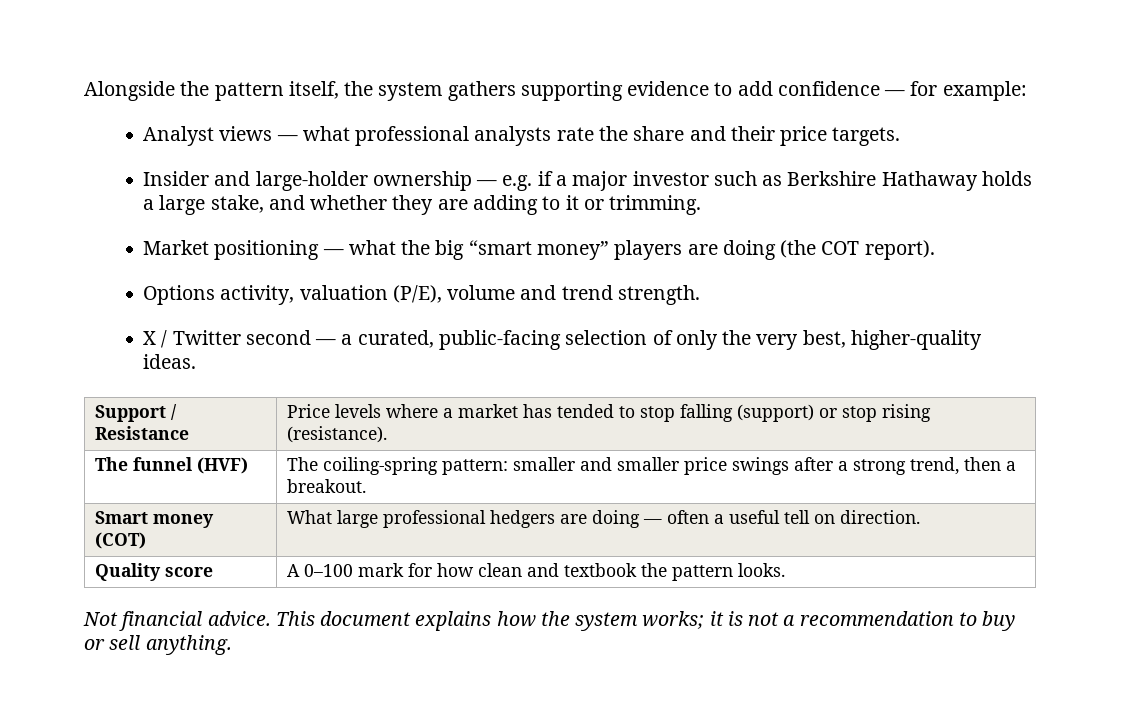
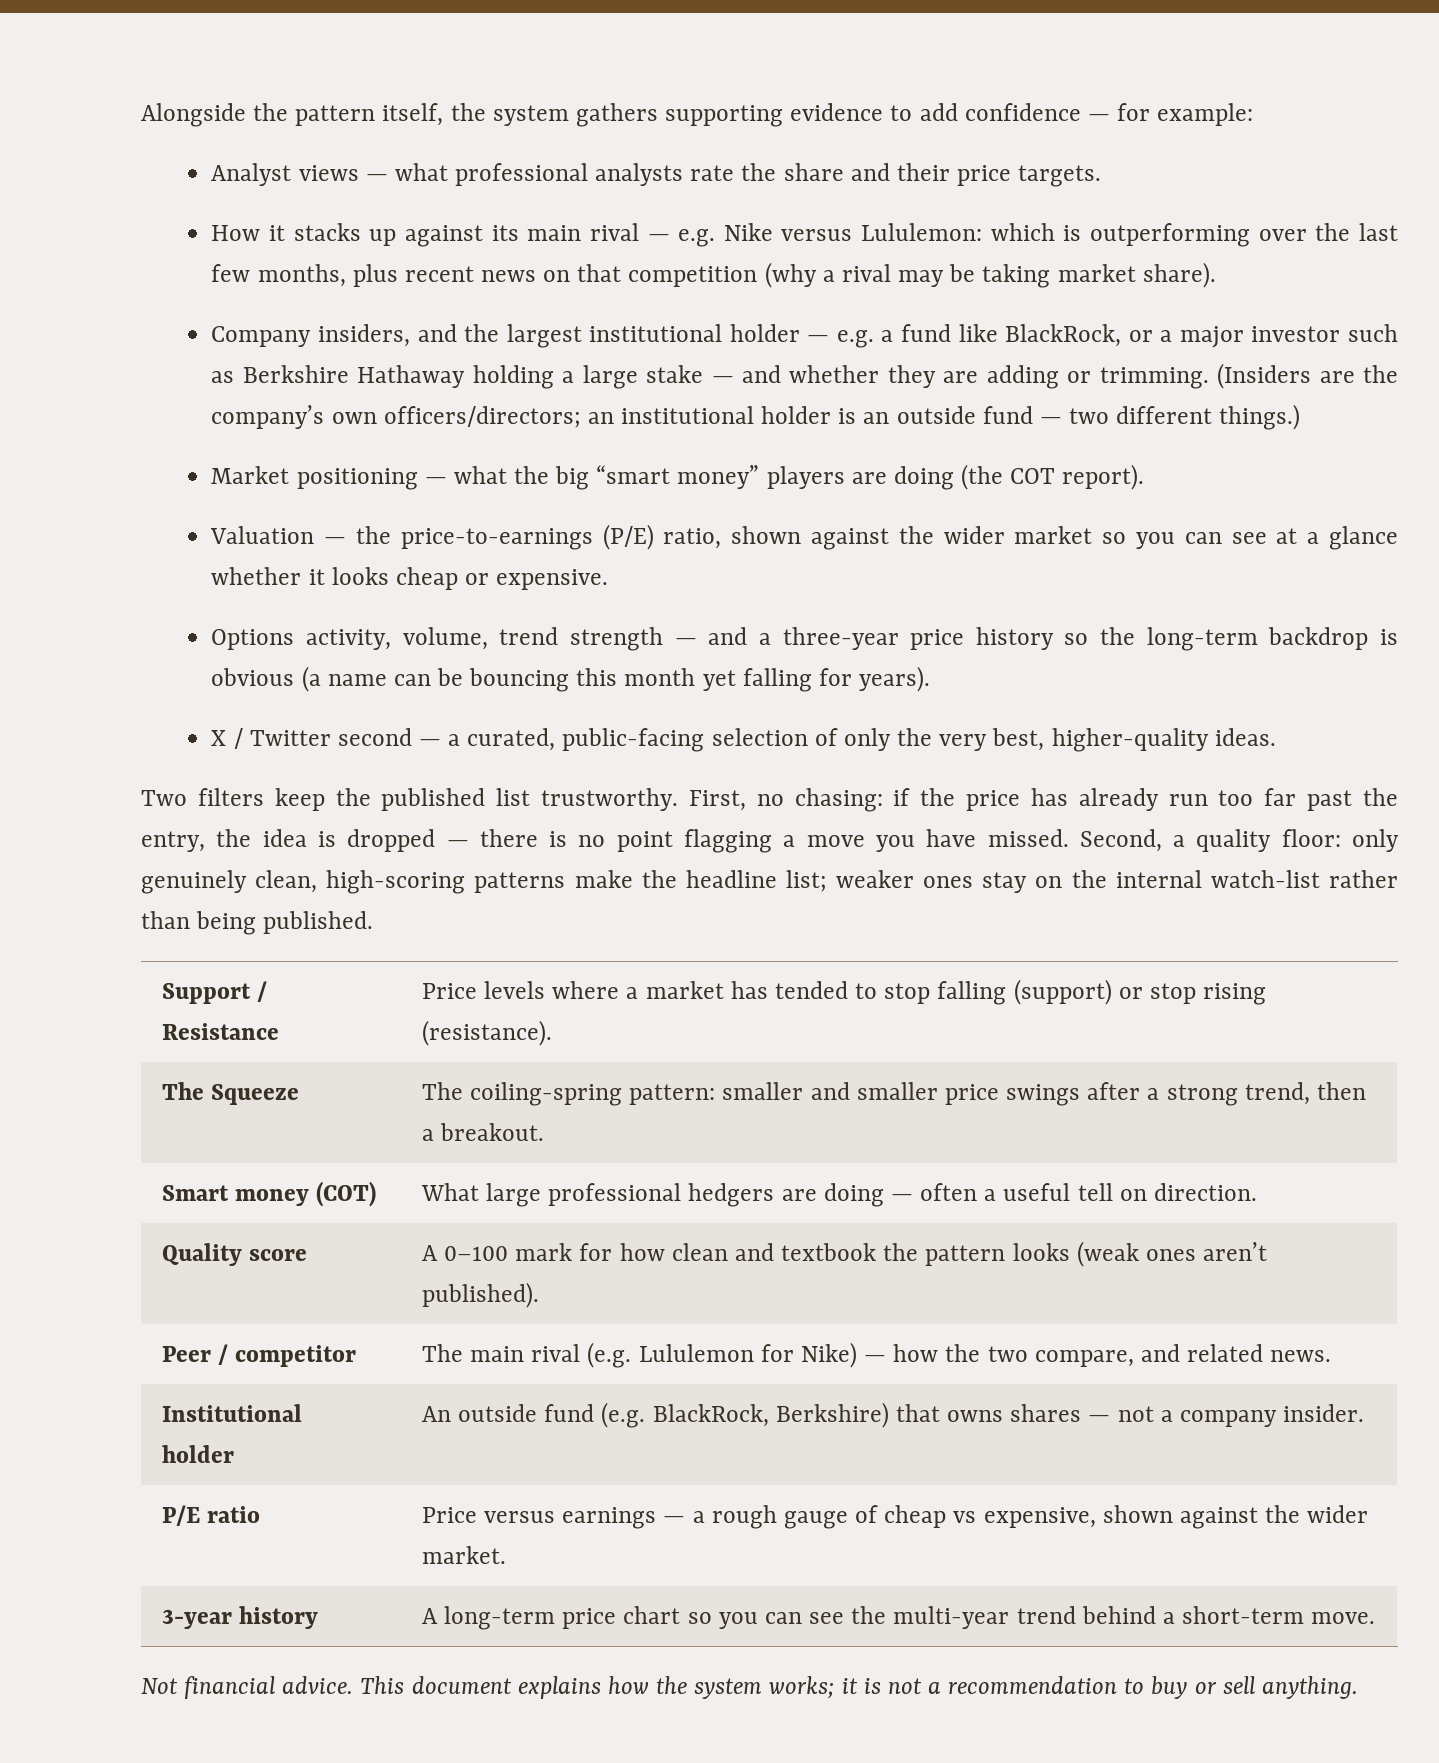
- Insider and large-holder ownership — e.g. if a major investor such as Berkshire Hathaway holds a large stake, and whether they are adding to it or trimming.
+ How it stacks up against its main rival — e.g. Nike versus Lululemon: which is outperforming over the last few months, plus recent news on that competition (why a rival may be taking market share).
+ Company insiders, and the largest institutional holder — e.g. a fund like BlackRock, or a major investor such as Berkshire Hathaway holding a large stake — and whether they are adding or trimming. (Insiders are the company’s own officers/directors; an institutional holder is an outside fund — two different things.)
- Options activity, valuation (P/E), volume and trend strength.
+ Valuation — the price-to-earnings (P/E) ratio, shown against the wider market so you can see at a glance whether it looks cheap or expensive.
+ Options activity, volume, trend strength — and a three-year price history so the long-term backdrop is obvious (a name can be bouncing this month yet falling for years).
+ Two filters keep the published list trustworthy. First, no chasing: if the price has already run too far past the entry, the idea is dropped — there is no point flagging a move you have missed. Second, a quality floor: only genuinely clean, high-scoring patterns make the headline list; weaker ones stay on the internal watch-list rather than being published.
- The funnel (HVF) | The coiling-spring pattern: smaller and smaller price swings after a strong trend, then a breakout.
+ The Squeeze | The coiling-spring pattern: smaller and smaller price swings after a strong trend, then a breakout.
- Quality score | A 0–100 mark for how clean and textbook the pattern looks.
+ Quality score | A 0–100 mark for how clean and textbook the pattern looks (weak ones aren’t published).
+ Peer / competitor | The main rival (e.g. Lululemon for Nike) — how the two compare, and related news.
+ Institutional holder | An outside fund (e.g. BlackRock, Berkshire) that owns shares — not a company insider.
+ P/E ratio | Price versus earnings — a rough gauge of cheap vs expensive, shown against the wider market.
+ 3-year history | A long-term price chart so you can see the multi-year trend behind a short-term move.

